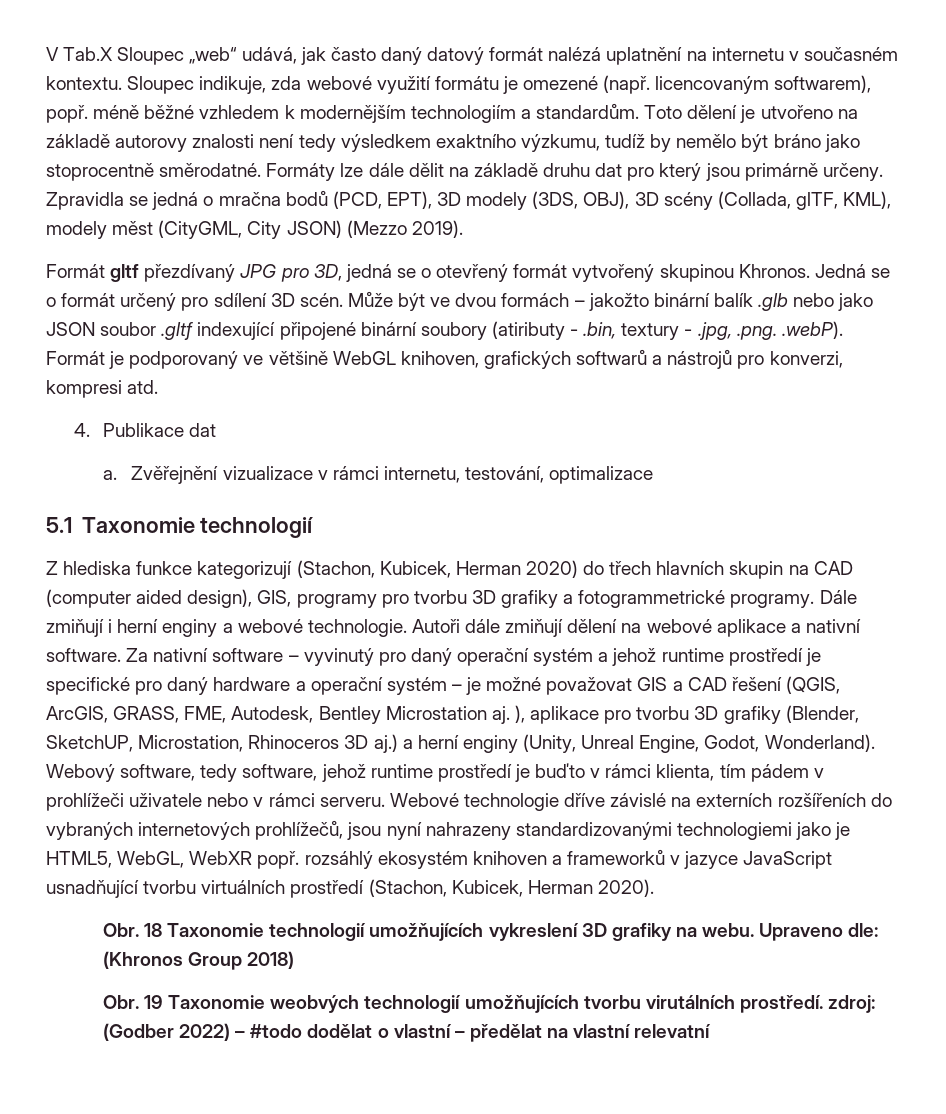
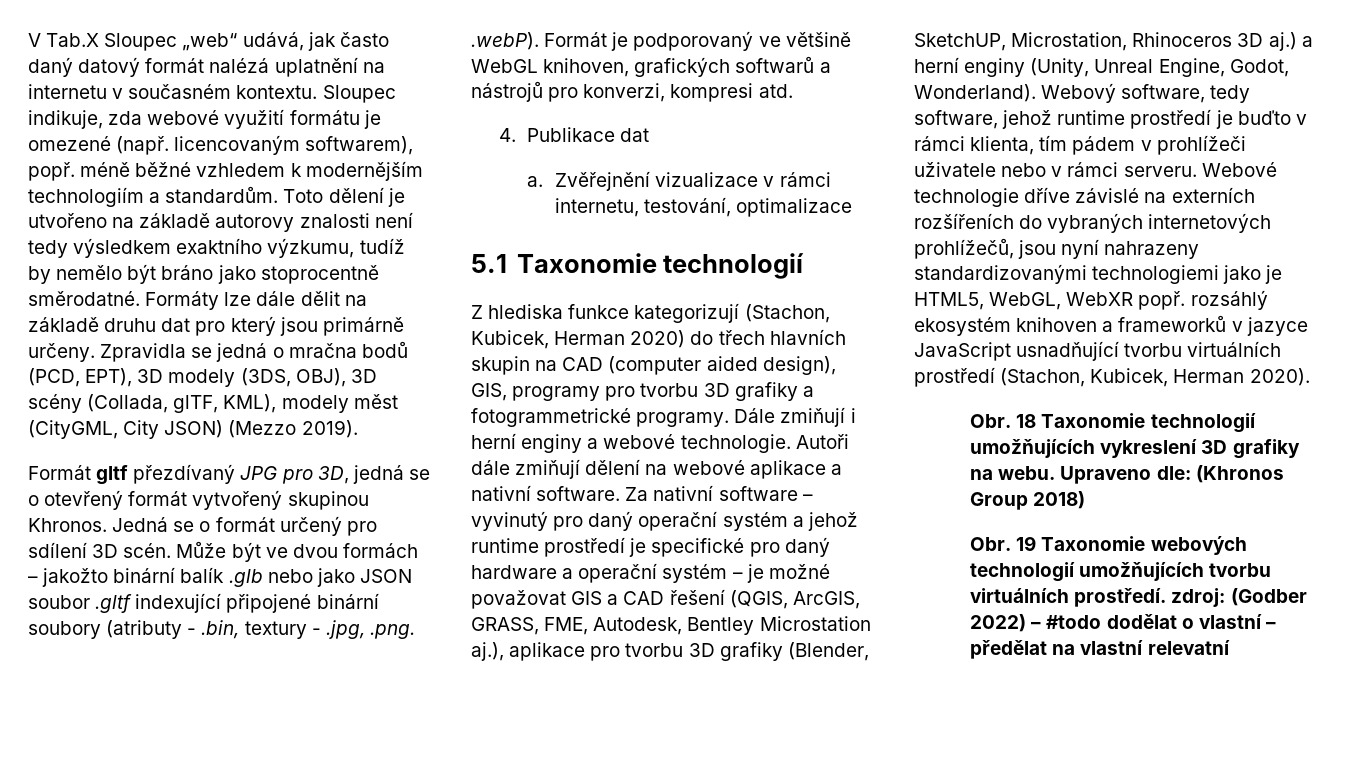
- Může být ve dvou formách – jakožto binární balík .glb nebo jako JSON soubor .gltf indexující připojené binární soubory (atiributy - .bin, textury - .jpg, .png. .webP). Formát je podporovaný ve většině WebGL knihoven, grafických softwarů a nástrojů pro konverzi, kompresi atd.
+ Může být ve dvou formách – jakožto binární balík .glb nebo jako JSON soubor .gltf indexující připojené binární soubory (atributy - .bin, textury - .jpg, .png. .webP). Formát je podporovaný ve většině WebGL knihoven, grafických softwarů a nástrojů pro konverzi, kompresi atd.
- Za nativní software – vyvinutý pro daný operační systém a jehož runtime prostředí je specifické pro daný hardware a operační systém – je možné považovat GIS a CAD řešení (QGIS, ArcGIS, GRASS, FME, Autodesk, Bentley Microstation aj. ), aplikace pro tvorbu 3D grafiky (Blender, SketchUP, Microstation, Rhinoceros 3D aj.) a herní enginy (Unity, Unreal Engine, Godot, Wonderland).
+ Za nativní software – vyvinutý pro daný operační systém a jehož runtime prostředí je specifické pro daný hardware a operační systém – je možné považovat GIS a CAD řešení (QGIS, ArcGIS, GRASS, FME, Autodesk, Bentley Microstation aj.), aplikace pro tvorbu 3D grafiky (Blender, SketchUP, Microstation, Rhinoceros 3D aj.) a herní enginy (Unity, Unreal Engine, Godot, Wonderland).
- Obr. 19 Taxonomie weobvých technologií umožňujících tvorbu virutálních prostředí. zdroj: (Godber 2022) – #todo dodělat o vlastní – předělat na vlastní relevatní
+ Obr. 19 Taxonomie webových technologií umožňujících tvorbu virtuálních prostředí. zdroj: (Godber 2022) – #todo dodělat o vlastní – předělat na vlastní relevatní

